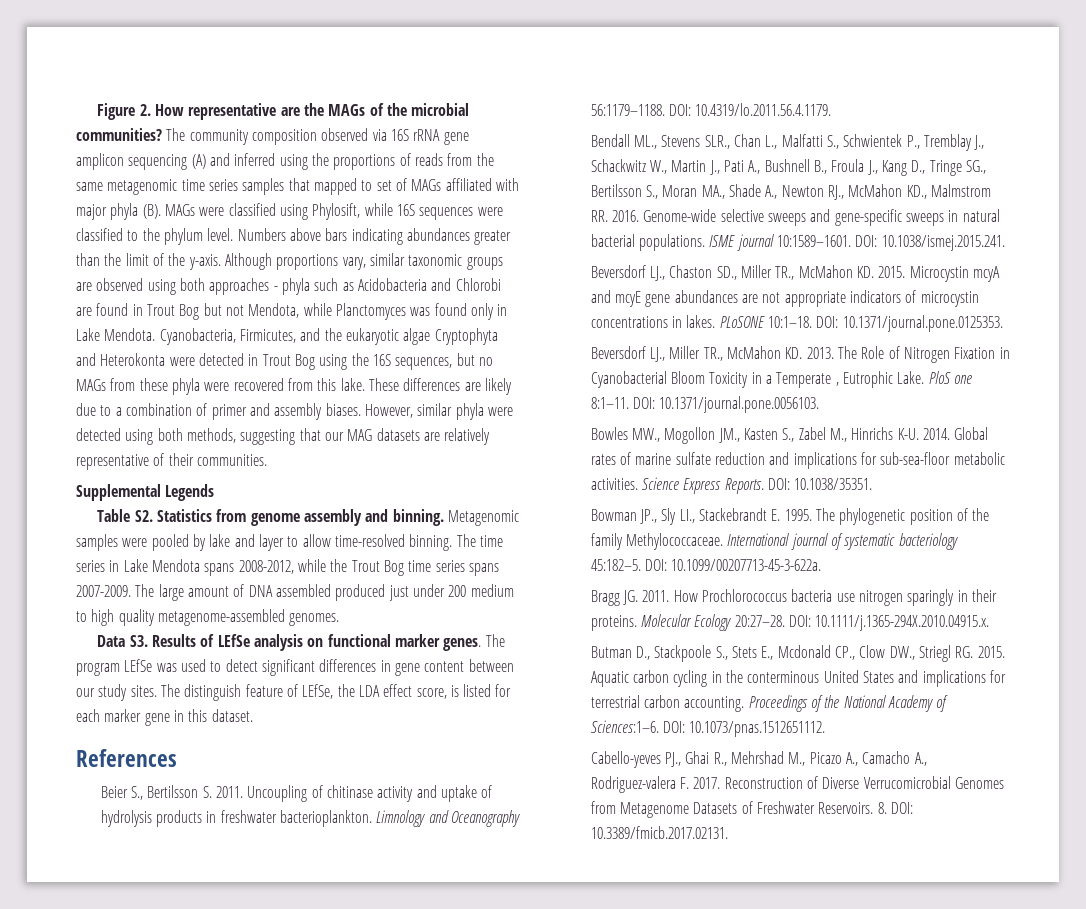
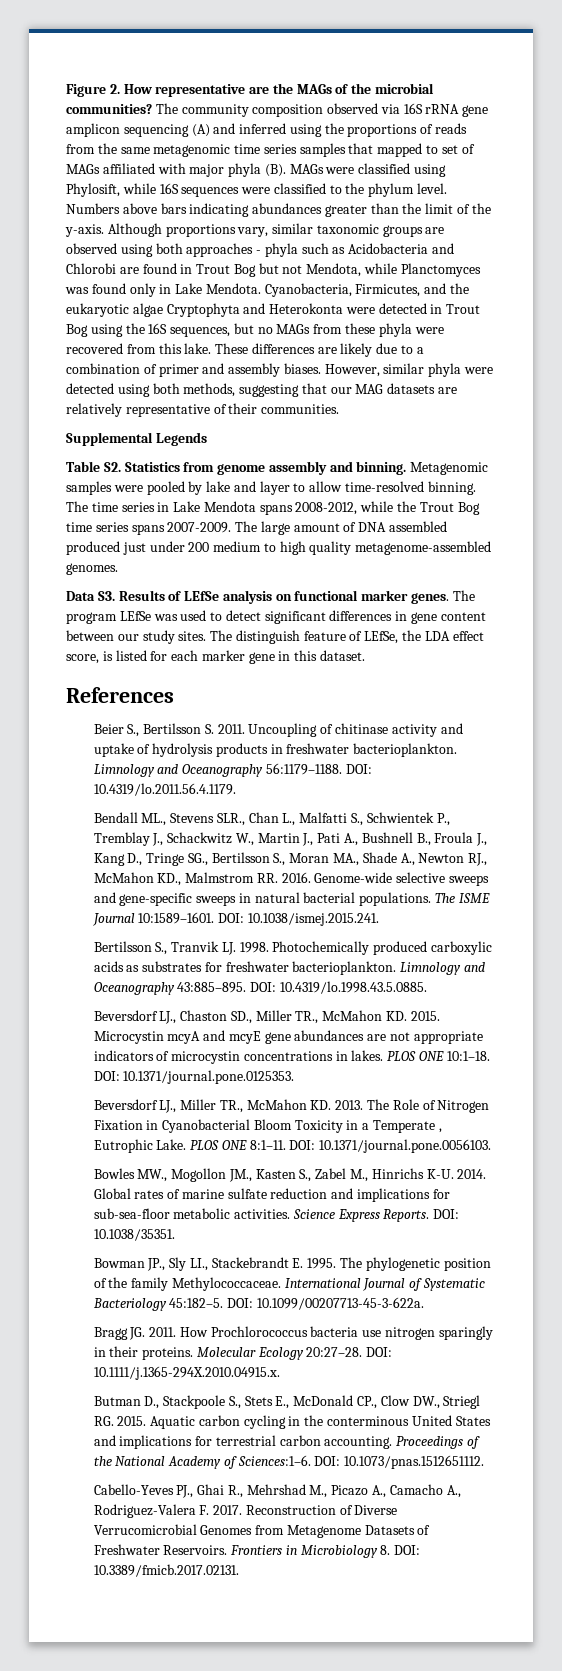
- ISME journal 10:1589–1601.
+ The ISME Journal 10:1589–1601.
+ Bertilsson S., Tranvik LJ. 1998. Photochemically produced carboxylic acids as substrates for freshwater bacterioplankton. Limnology and Oceanography 43:885–895. DOI: 10.4319/lo.1998.43.5.0885.
- PLoSONE 10:1–18.
+ PLOS ONE 10:1–18.
- PloS one 8:1–11.
+ PLOS ONE 8:1–11.
- International journal of systematic bacteriology 45:182–5.
+ International Journal of Systematic Bacteriology 45:182–5.
- Butman D., Stackpoole S., Stets E., Mcdonald CP., Clow DW., Striegl RG. 2015.
+ Butman D., Stackpoole S., Stets E., McDonald CP., Clow DW., Striegl RG. 2015.
- Cabello-yeves PJ., Ghai R., Mehrshad M., Picazo A., Camacho A., Rodriguez-valera F. 2017.
+ Cabello-Yeves PJ., Ghai R., Mehrshad M., Picazo A., Camacho A., Rodriguez-Valera F. 2017.
- 8. DOI: 10.3389/fmicb.2017.02131.
+ Frontiers in Microbiology 8. DOI: 10.3389/fmicb.2017.02131.

